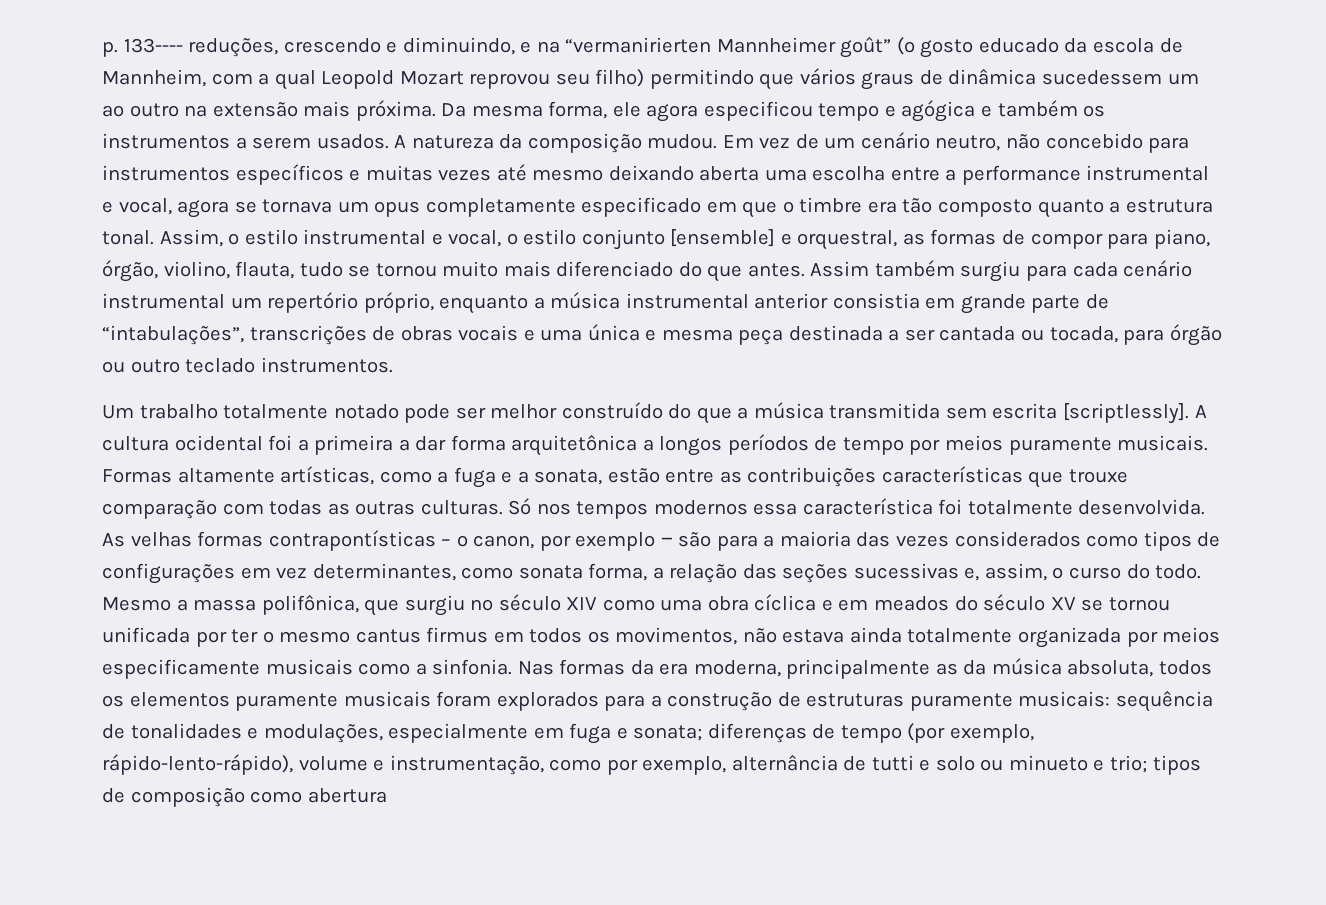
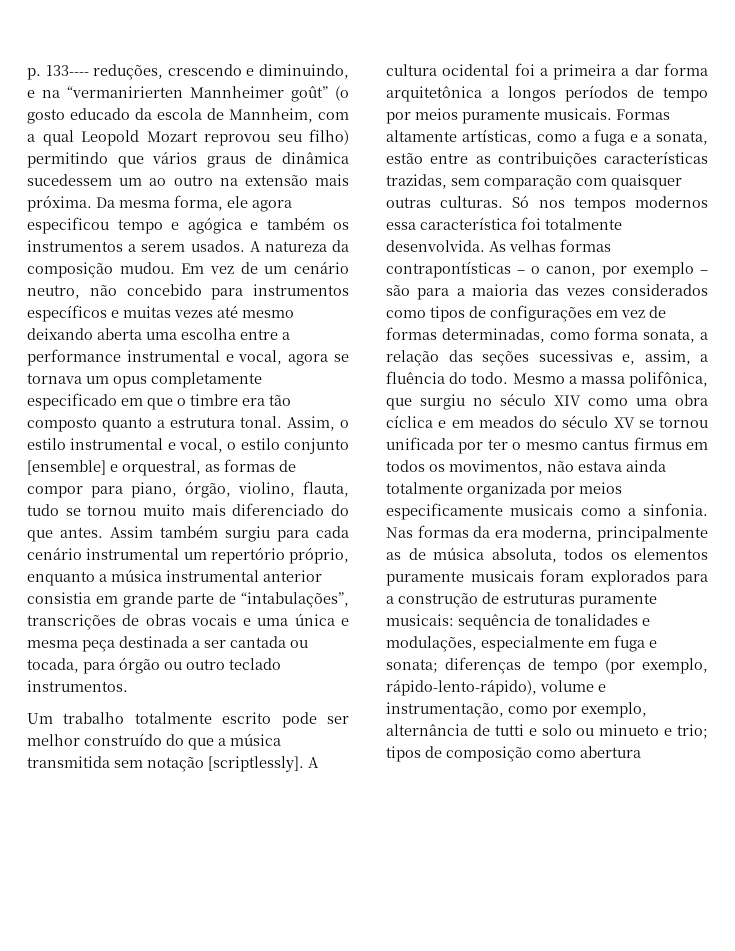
- Um trabalho totalmente notado pode ser melhor construído do que a música transmitida sem escrita [scriptlessly].
+ Um trabalho totalmente escrito pode ser melhor construído do que a música transmitida sem notação [scriptlessly].
- Formas altamente artísticas, como a fuga e a sonata, estão entre as contribuições características que trouxe comparação com todas as outras culturas.
+ Formas altamente artísticas, como a fuga e a sonata, estão entre as contribuições características trazidas, sem comparação com quaisquer outras culturas.
- As velhas formas contrapontísticas – o canon, por exemplo ‒ são para a maioria das vezes considerados como tipos de configurações em vez determinantes, como sonata forma, a relação das seções sucessivas e, assim, o curso do todo.
+ As velhas formas contrapontísticas – o canon, por exemplo ‒ são para a maioria das vezes considerados como tipos de configurações em vez de formas determinadas, como forma sonata, a relação das seções sucessivas e, assim, a fluência do todo.
- Nas formas da era moderna, principalmente as da música absoluta, todos os elementos puramente musicais foram explorados para a construção de estruturas puramente musicais: sequência de tonalidades e modulações, especialmente em fuga e sonata; diferenças de tempo (por exemplo, rápido-lento-rápido), volume e instrumentação, como por exemplo, alternância de tutti e solo ou minueto e trio; tipos de composição como abertura
+ Nas formas da era moderna, principalmente as de música absoluta, todos os elementos puramente musicais foram explorados para a construção de estruturas puramente musicais: sequência de tonalidades e modulações, especialmente em fuga e sonata; diferenças de tempo (por exemplo, rápido-lento-rápido), volume e instrumentação, como por exemplo, alternância de tutti e solo ou minueto e trio; tipos de composição como abertura

